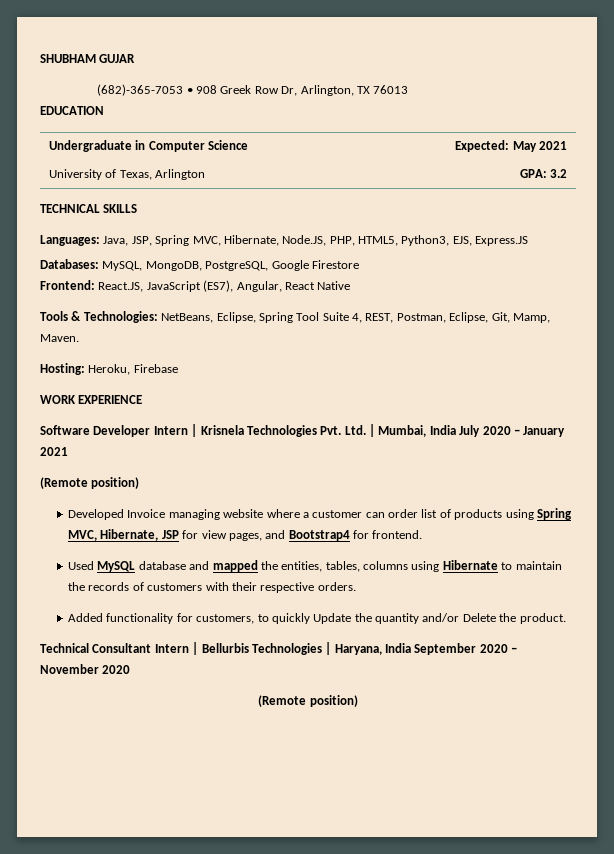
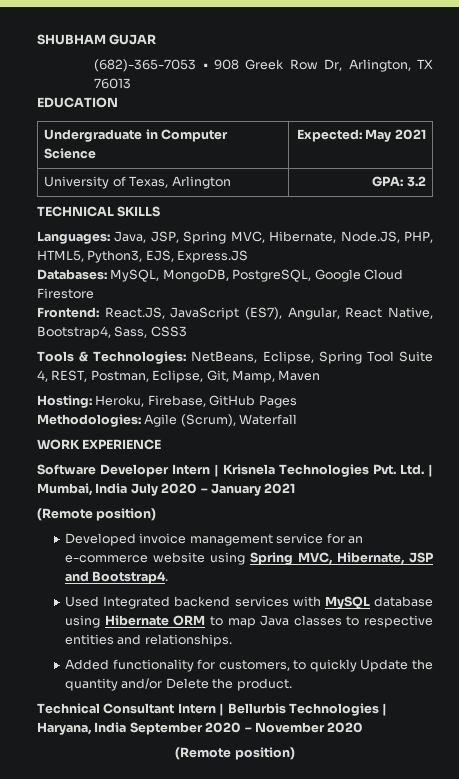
- Databases: MySQL, MongoDB, PostgreSQL, Google Firestore
+ Databases: MySQL, MongoDB, PostgreSQL, Google Cloud Firestore
- Frontend: React.JS, JavaScript (ES7), Angular, React Native
+ Frontend: React.JS, JavaScript (ES7), Angular, React Native, Bootstrap4, Sass, CSS3
- Tools & Technologies: NetBeans, Eclipse, Spring Tool Suite 4, REST, Postman, Eclipse, Git, Mamp, Maven.
+ Tools & Technologies: NetBeans, Eclipse, Spring Tool Suite 4, REST, Postman, Eclipse, Git, Mamp, Maven
- Hosting: Heroku, Firebase
+ Hosting: Heroku, Firebase, GitHub Pages
+ Methodologies: Agile (Scrum), Waterfall
- Developed Invoice managing website where a customer can order list of products using Spring MVC, Hibernate, JSP for view pages, and Bootstrap4 for frontend.
- Used MySQL database and mapped the entities, tables, columns using Hibernate to maintain the records of customers with their respective orders.
+ Developed invoice management service for an e-commerce website using Spring MVC, Hibernate, JSP and Bootstrap4.
+ Used Integrated backend services with MySQL database using Hibernate ORM to map Java classes to respective entities and relationships.

